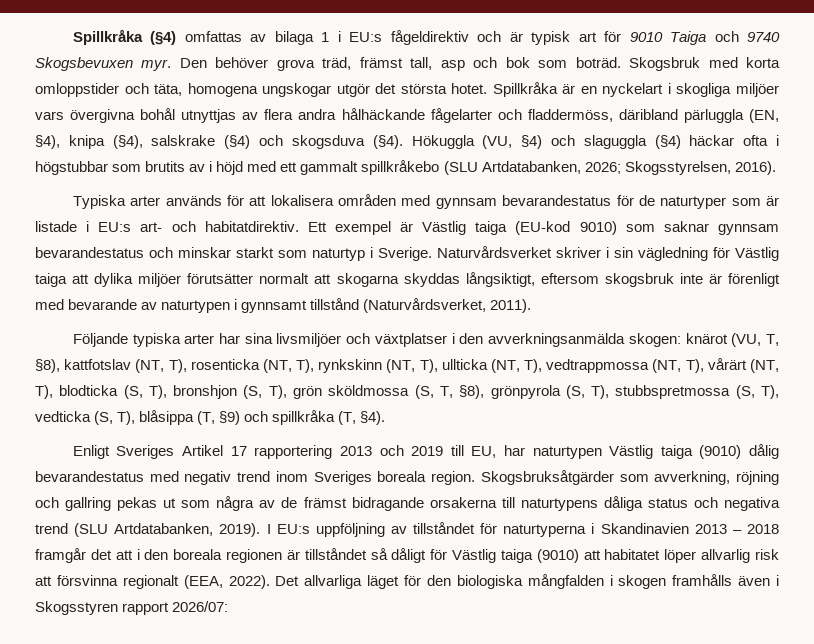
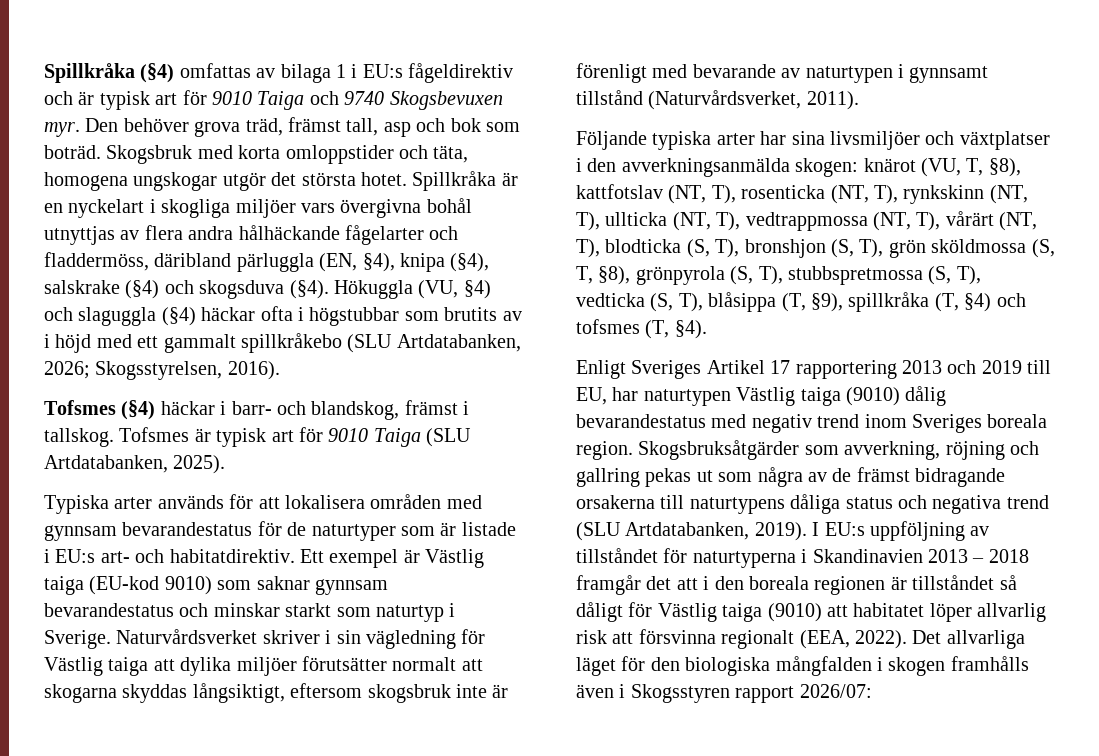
+ Tofsmes (§4) häckar i barr- och blandskog, främst i tallskog. Tofsmes är typisk art för 9010 Taiga (SLU Artdatabanken, 2025).
- Följande typiska arter har sina livsmiljöer och växtplatser i den avverkningsanmälda skogen: knärot (VU, T, §8), kattfotslav (NT, T), rosenticka (NT, T), rynkskinn (NT, T), ullticka (NT, T), vedtrappmossa (NT, T), vårärt (NT, T), blodticka (S, T), bronshjon (S, T), grön sköldmossa (S, T, §8), grönpyrola (S, T), stubbspretmossa (S, T), vedticka (S, T), blåsippa (T, §9) och spillkråka (T, §4).
+ Följande typiska arter har sina livsmiljöer och växtplatser i den avverkningsanmälda skogen: knärot (VU, T, §8), kattfotslav (NT, T), rosenticka (NT, T), rynkskinn (NT, T), ullticka (NT, T), vedtrappmossa (NT, T), vårärt (NT, T), blodticka (S, T), bronshjon (S, T), grön sköldmossa (S, T, §8), grönpyrola (S, T), stubbspretmossa (S, T), vedticka (S, T), blåsippa (T, §9), spillkråka (T, §4) och tofsmes (T, §4).

